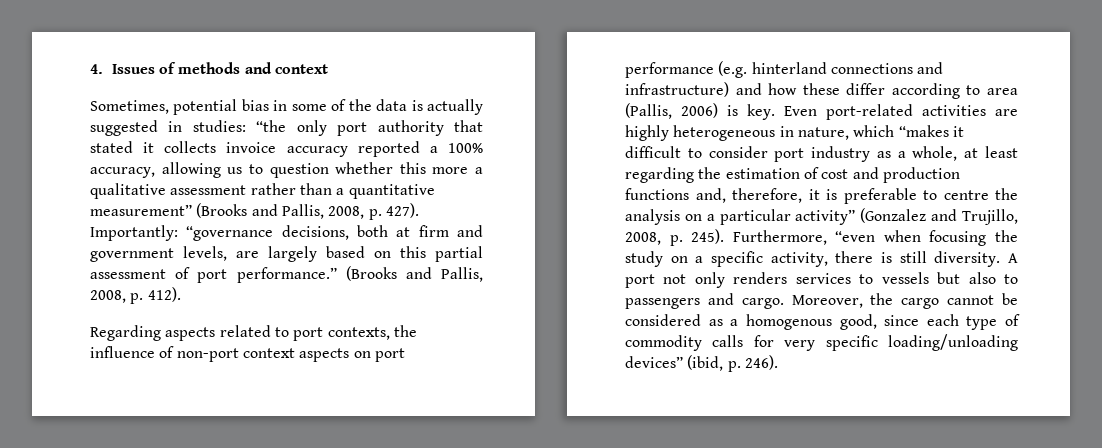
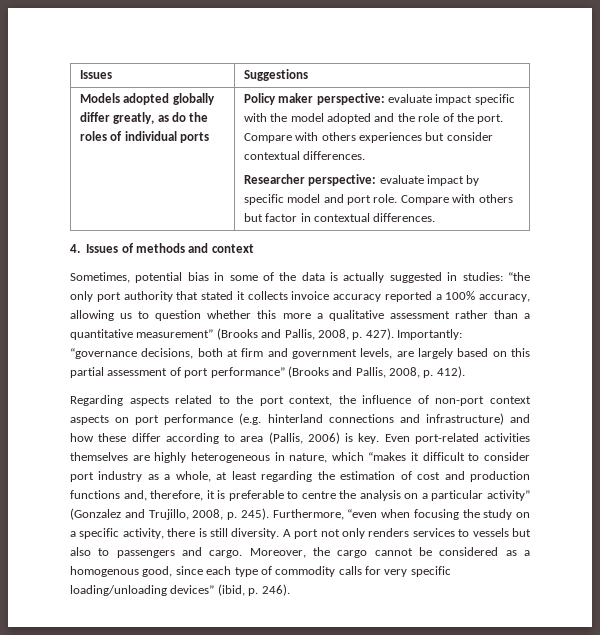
+ Issues | Suggestions
+ Models adopted globally differ greatly, as do the roles of individual ports | Policy maker perspective: evaluate impact specific with the model adopted and the role of the port. Compare with others experiences but consider contextual differences.
+ Researcher perspective: evaluate impact by specific model and port role. Compare with others but factor in contextual differences.
- Importantly: “governance decisions, both at firm and government levels, are largely based on this partial assessment of port performance.” (Brooks and Pallis, 2008, p. 412).
+ Importantly: “governance decisions, both at firm and government levels, are largely based on this partial assessment of port performance” (Brooks and Pallis, 2008, p. 412).
- Regarding aspects related to port contexts, the influence of non-port context aspects on port performance (e.g. hinterland connections and infrastructure) and how these differ according to area (Pallis, 2006) is key.
+ Regarding aspects related to the port context, the influence of non-port context aspects on port performance (e.g. hinterland connections and infrastructure) and how these differ according to area (Pallis, 2006) is key.
- Even port-related activities are highly heterogeneous in nature, which “makes it difficult to consider port industry as a whole, at least regarding the estimation of cost and production functions and, therefore, it is preferable to centre the analysis on a particular activity” (Gonzalez and Trujillo, 2008, p. 245).
+ Even port-related activities themselves are highly heterogeneous in nature, which “makes it difficult to consider port industry as a whole, at least regarding the estimation of cost and production functions and, therefore, it is preferable to centre the analysis on a particular activity” (Gonzalez and Trujillo, 2008, p. 245).

